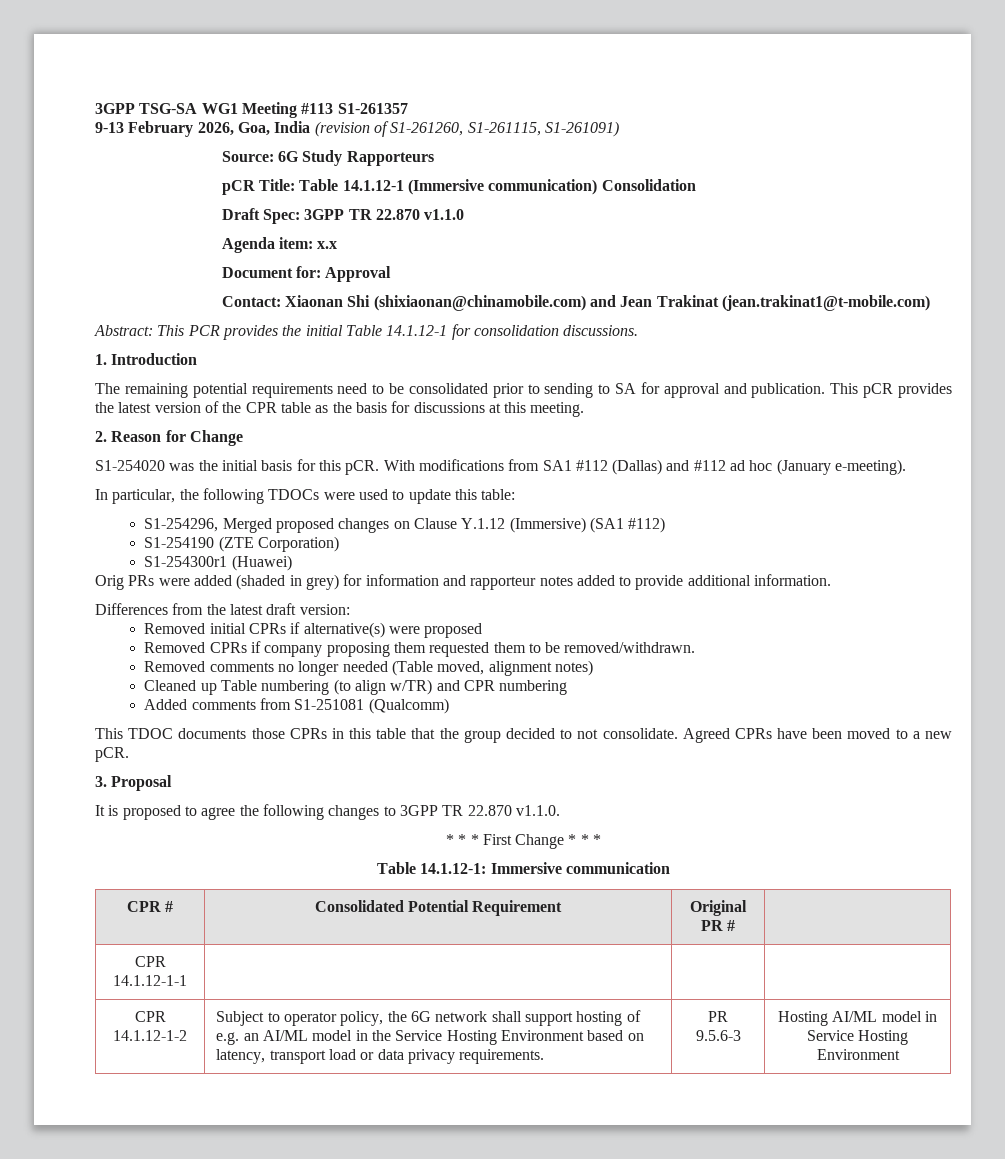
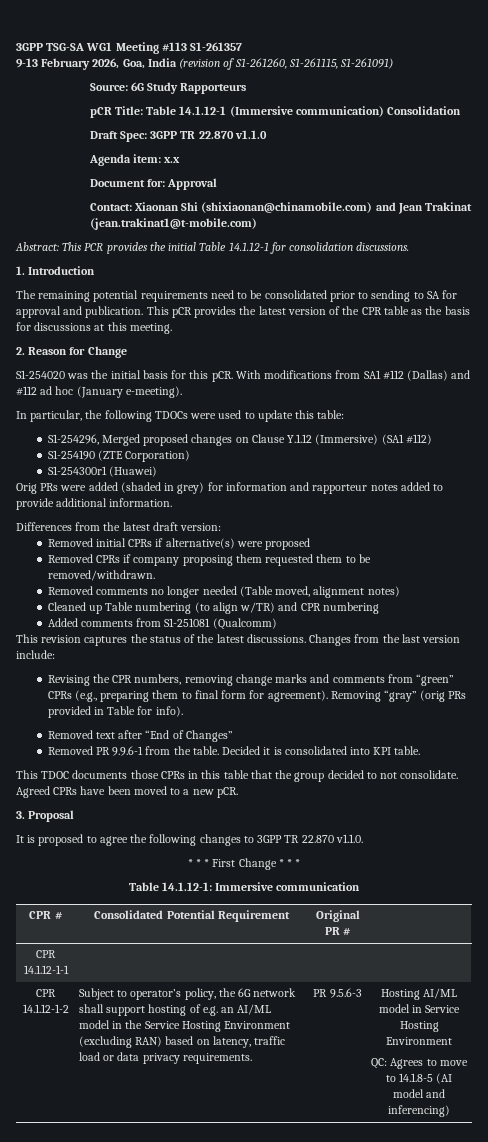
+ This revision captures the status of the latest discussions. Changes from the last version include:
+ Revising the CPR numbers, removing change marks and comments from “green” CPRs (e.g., preparing them to final form for agreement). Removing “gray” (orig PRs provided in Table for info).
+ Removed text after “End of Changes”
+ Removed PR 9.9.6-1 from the table. Decided it is consolidated into KPI table.
- Subject to operator policy, the 6G network shall support hosting of e.g. an AI/ML model in the Service Hosting Environment based on latency, transport load or data privacy requirements.
+ Subject to operator’s policy, the 6G network shall support hosting of e.g. an AI/ML model in the Service Hosting Environment (excluding RAN) based on latency, traffic load or data privacy requirements.
+ QC: Agrees to move to 14.1.8-5 (AI model and inferencing)

